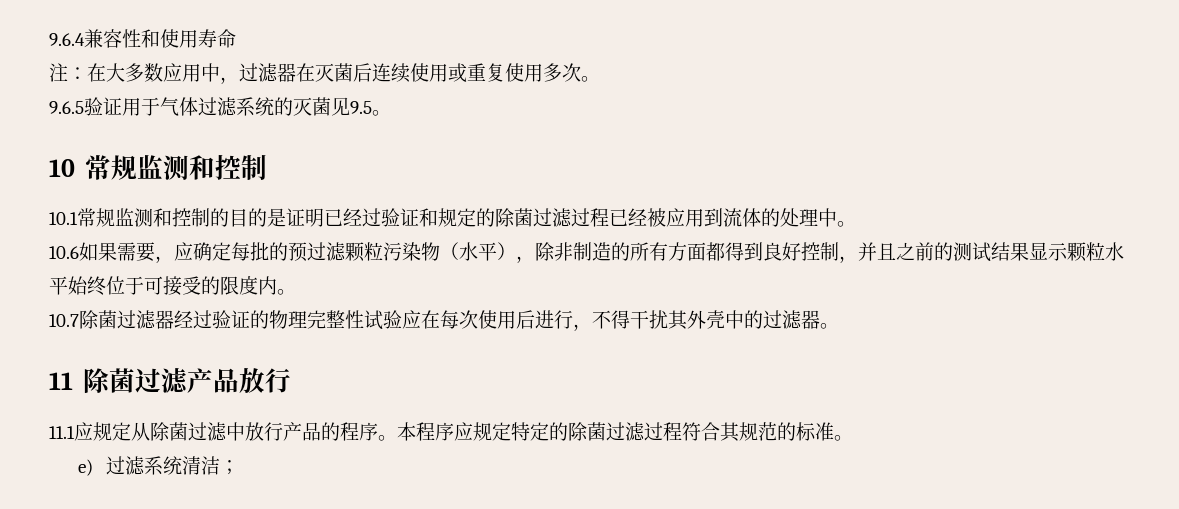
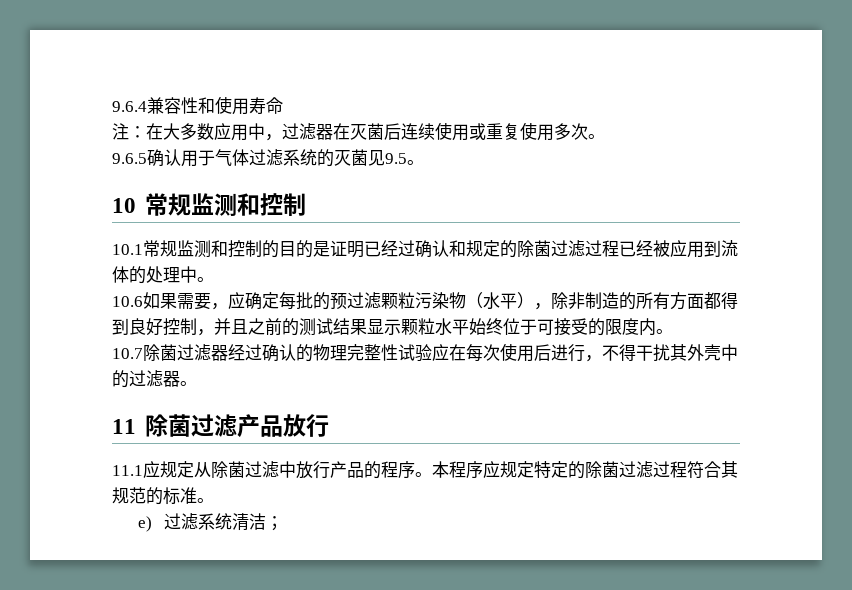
- 9.6.5验证用于气体过滤系统的灭菌见9.5。
+ 9.6.5确认用于气体过滤系统的灭菌见9.5。
- 10.1常规监测和控制的目的是证明已经过验证和规定的除菌过滤过程已经被应用到流体的处理中。
+ 10.1常规监测和控制的目的是证明已经过确认和规定的除菌过滤过程已经被应用到流体的处理中。
- 10.7除菌过滤器经过验证的物理完整性试验应在每次使用后进行，不得干扰其外壳中的过滤器。
+ 10.7除菌过滤器经过确认的物理完整性试验应在每次使用后进行，不得干扰其外壳中的过滤器。

